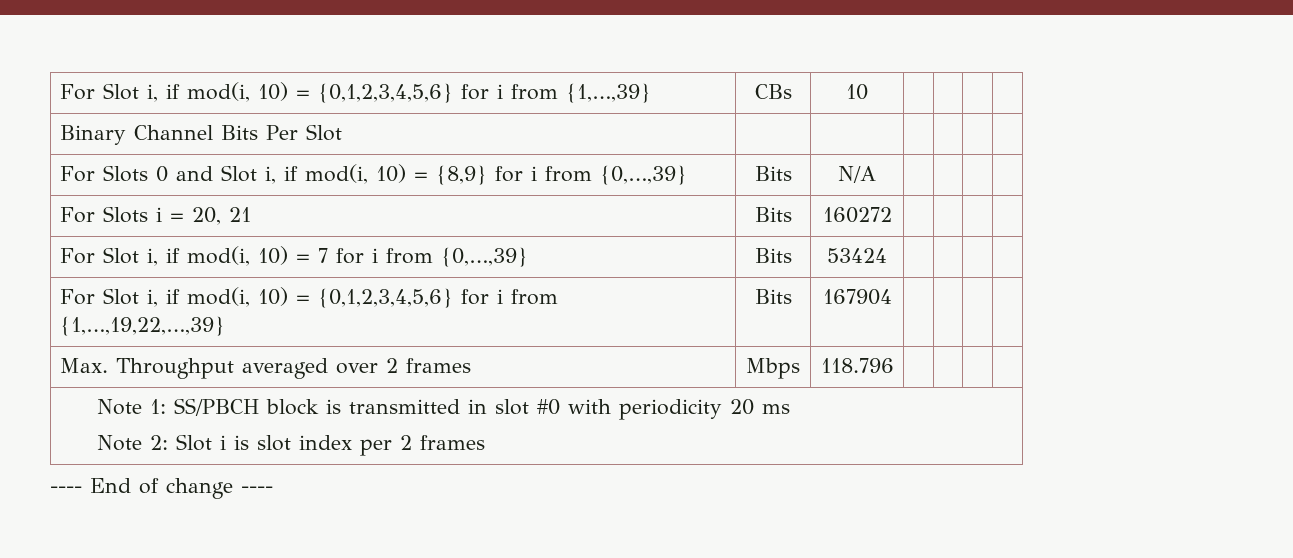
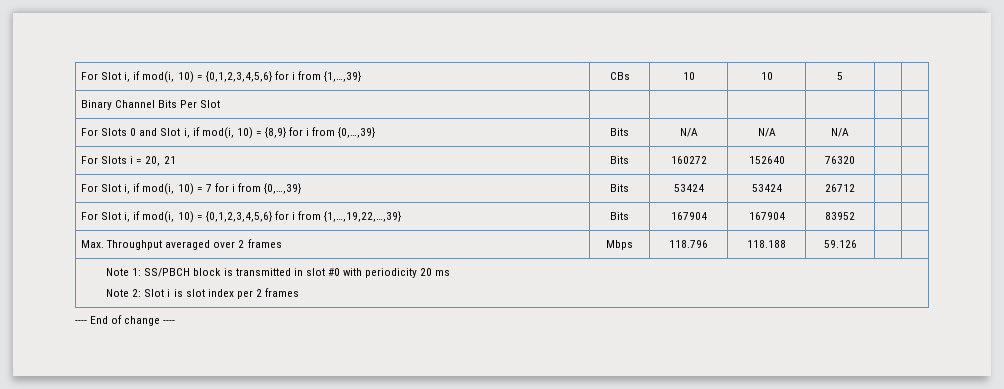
- For Slot i, if mod(i, 10) = {0,1,2,3,4,5,6} for i from {1,…,39} | CBs | 10 | | | |
+ For Slot i, if mod(i, 10) = {0,1,2,3,4,5,6} for i from {1,…,39} | CBs | 10 | 10 | 5 | |
- For Slots 0 and Slot i, if mod(i, 10) = {8,9} for i from {0,…,39} | Bits | N/A | | | |
+ For Slots 0 and Slot i, if mod(i, 10) = {8,9} for i from {0,…,39} | Bits | N/A | N/A | N/A | |
- For Slots i = 20, 21 | Bits | 160272 | | | |
+ For Slots i = 20, 21 | Bits | 160272 | 152640 | 76320 | |
- For Slot i, if mod(i, 10) = 7 for i from {0,…,39} | Bits | 53424 | | | |
+ For Slot i, if mod(i, 10) = 7 for i from {0,…,39} | Bits | 53424 | 53424 | 26712 | |
- For Slot i, if mod(i, 10) = {0,1,2,3,4,5,6} for i from {1,…,19,22,…,39} | Bits | 167904 | | | |
+ For Slot i, if mod(i, 10) = {0,1,2,3,4,5,6} for i from {1,…,19,22,…,39} | Bits | 167904 | 167904 | 83952 | |
- Max. Throughput averaged over 2 frames | Mbps | 118.796 | | | |
+ Max. Throughput averaged over 2 frames | Mbps | 118.796 | 118.188 | 59.126 | |

